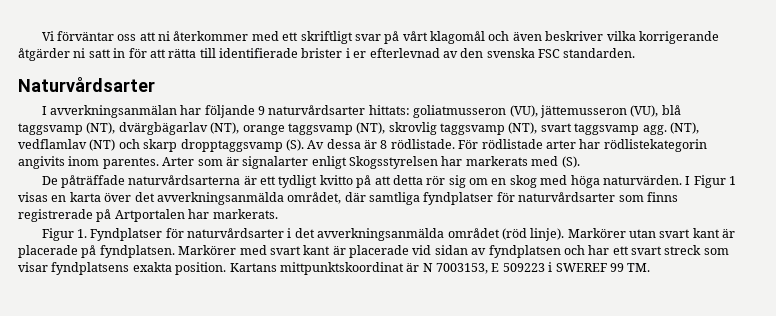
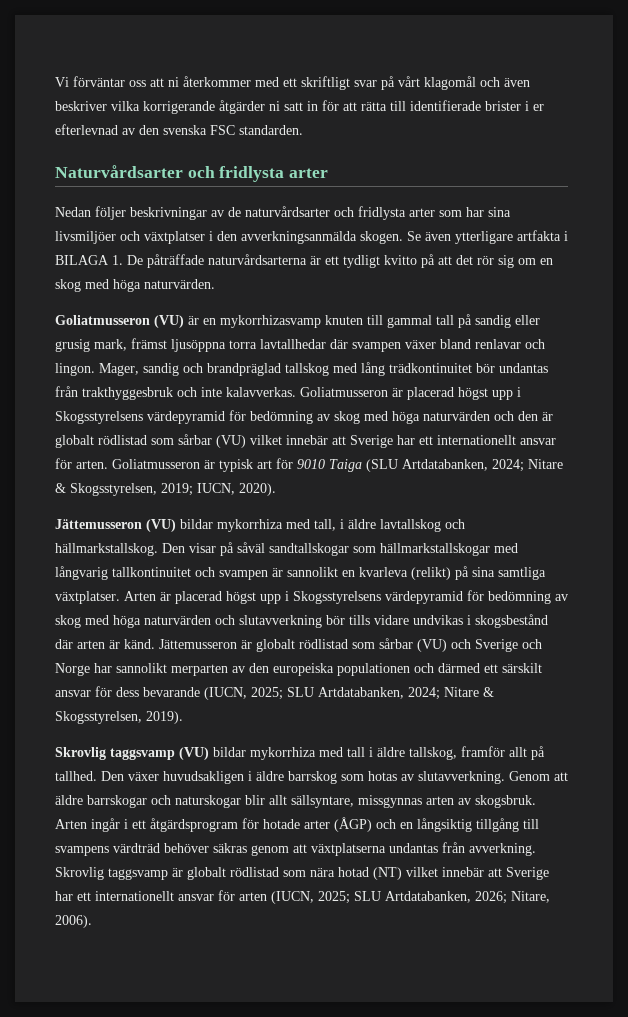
- Naturvårdsarter
- I avverkningsanmälan har följande 9 naturvårdsarter hittats: goliatmusseron (VU), jättemusseron (VU), blå taggsvamp (NT), dvärgbägarlav (NT), orange taggsvamp (NT), skrovlig taggsvamp (NT), svart taggsvamp agg. (NT), vedflamlav (NT) och skarp dropptaggsvamp (S). Av dessa är 8 rödlistade. För rödlistade arter har rödlistekategorin angivits inom parentes. Arter som är signalarter enligt Skogsstyrelsen har markerats med (S).
- De påträffade naturvårdsarterna är ett tydligt kvitto på att detta rör sig om en skog med höga naturvärden. I Figur 1 visas en karta över det avverkningsanmälda området, där samtliga fyndplatser för naturvårdsarter som finns registrerade på Artportalen har markerats.
- Figur 1. Fyndplatser för naturvårdsarter i det avverkningsanmälda området (röd linje). Markörer utan svart kant är placerade på fyndplatsen. Markörer med svart kant är placerade vid sidan av fyndplatsen och har ett svart streck som visar fyndplatsens exakta position. Kartans mittpunktskoordinat är N 7003153, E 509223 i SWEREF 99 TM.
+ Naturvårdsarter och fridlysta arter
+ Nedan följer beskrivningar av de naturvårdsarter och fridlysta arter som har sina livsmiljöer och växtplatser i den avverkningsanmälda skogen. Se även ytterligare artfakta i BILAGA 1. De påträffade naturvårdsarterna är ett tydligt kvitto på att det rör sig om en skog med höga naturvärden.
+ Goliatmusseron (VU) är en mykorrhizasvamp knuten till gammal tall på sandig eller grusig mark, främst ljusöppna torra lavtallhedar där svampen växer bland renlavar och lingon. Mager, sandig och brandpräglad tallskog med lång trädkontinuitet bör undantas från trakthyggesbruk och inte kalavverkas. Goliatmusseron är placerad högst upp i Skogsstyrelsens värdepyramid för bedömning av skog med höga naturvärden och den är globalt rödlistad som sårbar (VU) vilket innebär att Sverige har ett internationellt ansvar för arten. Goliatmusseron är typisk art för 9010 Taiga (SLU Artdatabanken, 2024; Nitare & Skogsstyrelsen, 2019; IUCN, 2020).
+ Jättemusseron (VU) bildar mykorrhiza med tall, i äldre lavtallskog och hällmarkstallskog. Den visar på såväl sandtallskogar som hällmarkstallskogar med långvarig tallkontinuitet och svampen är sannolikt en kvarleva (relikt) på sina samtliga växtplatser. Arten är placerad högst upp i Skogsstyrelsens värdepyramid för bedömning av skog med höga naturvärden och slutavverkning bör tills vidare undvikas i skogsbestånd där arten är känd. Jättemusseron är globalt rödlistad som sårbar (VU) och Sverige och Norge har sannolikt merparten av den europeiska populationen och därmed ett särskilt ansvar för dess bevarande (IUCN, 2025; SLU Artdatabanken, 2024; Nitare & Skogsstyrelsen, 2019).
+ Skrovlig taggsvamp (VU) bildar mykorrhiza med tall i äldre tallskog, framför allt på tallhed. Den växer huvudsakligen i äldre barrskog som hotas av slutavverkning. Genom att äldre barrskogar och naturskogar blir allt sällsyntare, missgynnas arten av skogsbruk. Arten ingår i ett åtgärdsprogram för hotade arter (ÅGP) och en långsiktig tillgång till svampens värdträd behöver säkras genom att växtplatserna undantas från avverkning. Skrovlig taggsvamp är globalt rödlistad som nära hotad (NT) vilket innebär att Sverige har ett internationellt ansvar för arten (IUCN, 2025; SLU Artdatabanken, 2026; Nitare, 2006).

